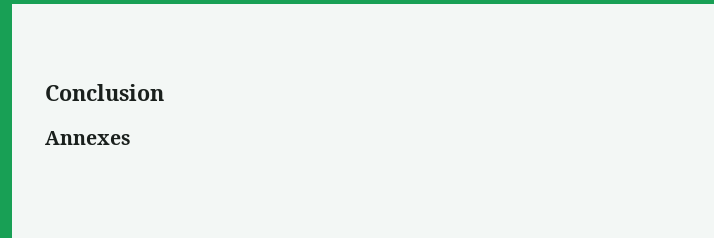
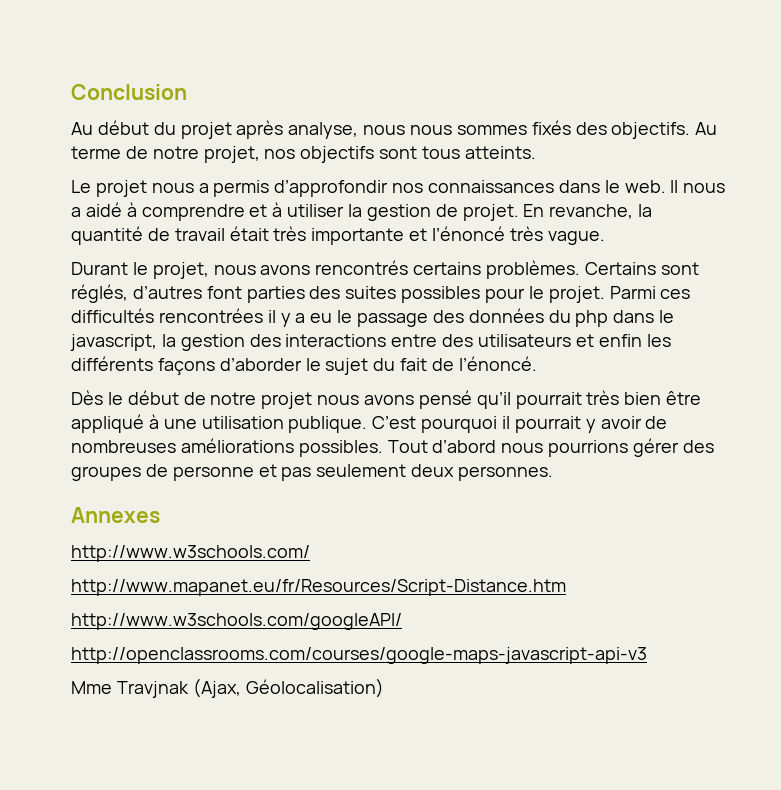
+ Au début du projet après analyse, nous nous sommes fixés des objectifs. Au terme de notre projet, nos objectifs sont tous atteints.
+ Le projet nous a permis d’approfondir nos connaissances dans le web. Il nous a aidé à comprendre et à utiliser la gestion de projet. En revanche, la quantité de travail était très importante et l’énoncé très vague.
+ Durant le projet, nous avons rencontrés certains problèmes. Certains sont réglés, d’autres font parties des suites possibles pour le projet. Parmi ces difficultés rencontrées il y a eu le passage des données du php dans le javascript, la gestion des interactions entre des utilisateurs et enfin les différents façons d’aborder le sujet du fait de l’énoncé.
+ Dès le début de notre projet nous avons pensé qu’il pourrait très bien être appliqué à une utilisation publique. C’est pourquoi il pourrait y avoir de nombreuses améliorations possibles. Tout d’abord nous pourrions gérer des groupes de personne et pas seulement deux personnes.
  Annexes
+ http://www.w3schools.com/
+ http://www.mapanet.eu/fr/Resources/Script-Distance.htm
+ http://www.w3schools.com/googleAPI/
+ http://openclassrooms.com/courses/google-maps-javascript-api-v3
+ Mme Travjnak (Ajax, Géolocalisation)

